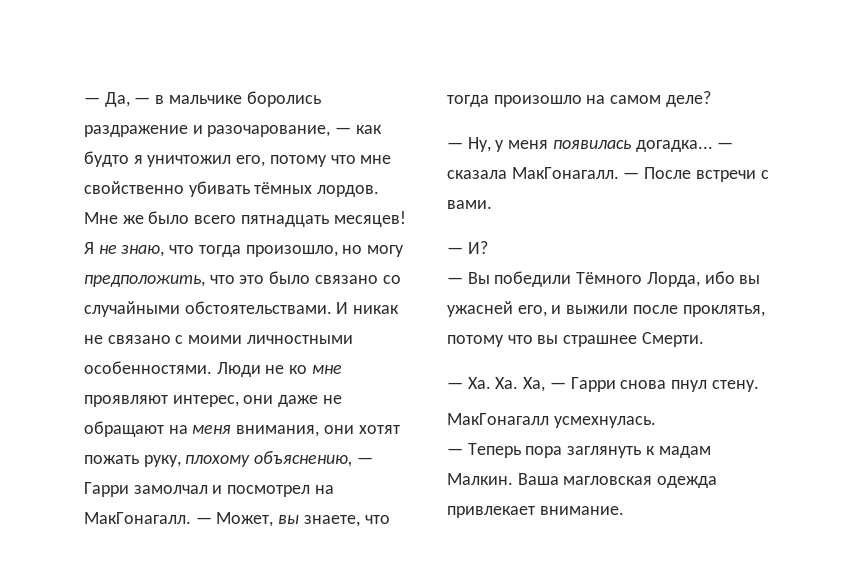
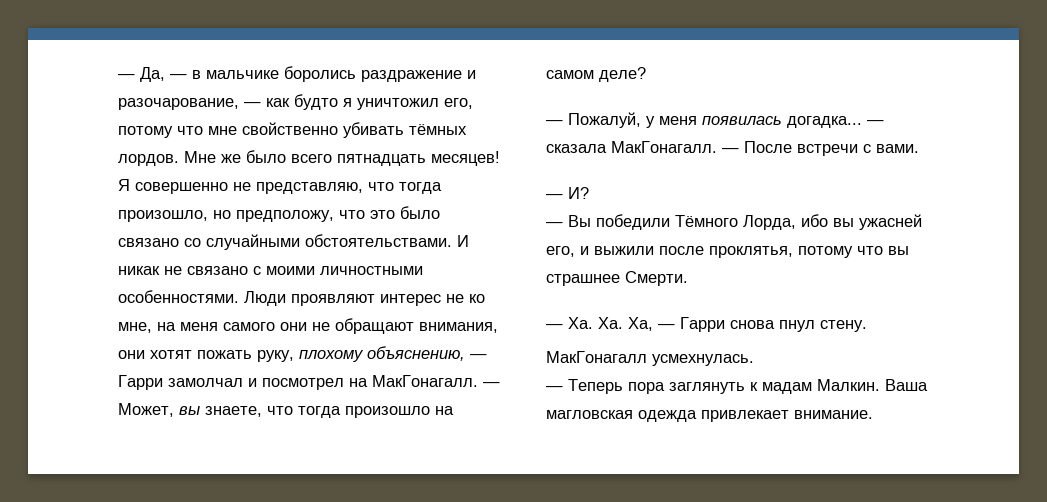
- Я не знаю, что тогда произошло, но могу предположить, что это было связано со случайными обстоятельствами.
+ Я совершенно не представляю, что тогда произошло, но предположу, что это было связано со случайными обстоятельствами.
- Люди не ко мне проявляют интерес, они даже не обращают на меня внимания, они хотят пожать руку, плохому объяснению, — Гарри замолчал и посмотрел на МакГонагалл.
+ Люди проявляют интерес не ко мне, на меня самого они не обращают внимания, они хотят пожать руку, плохому объяснению, — Гарри замолчал и посмотрел на МакГонагалл.
- — Ну, у меня появилась догадка...
+ — Пожалуй, у меня появилась догадка...

